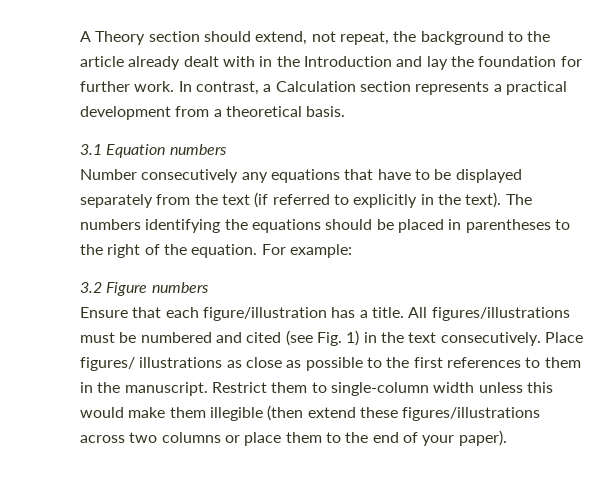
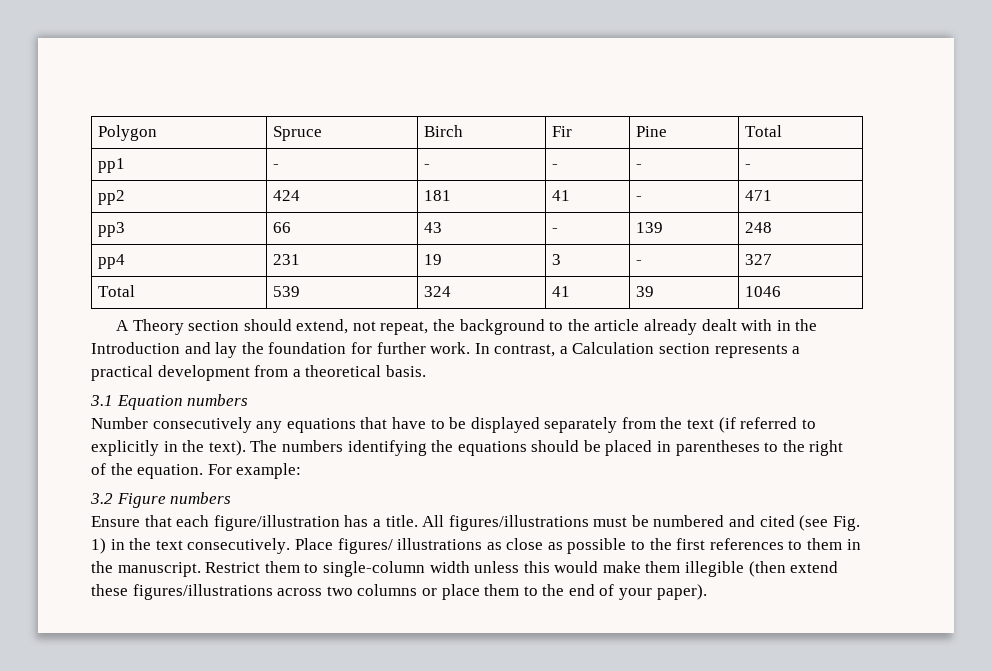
+ Polygon | Spruce | Birch | Fir | Pine | Total
+ pp1 | - | - | - | - | -
+ pp2 | 424 | 181 | 41 | - | 471
+ pp3 | 66 | 43 | - | 139 | 248
+ pp4 | 231 | 19 | 3 | - | 327
+ Total | 539 | 324 | 41 | 39 | 1046

